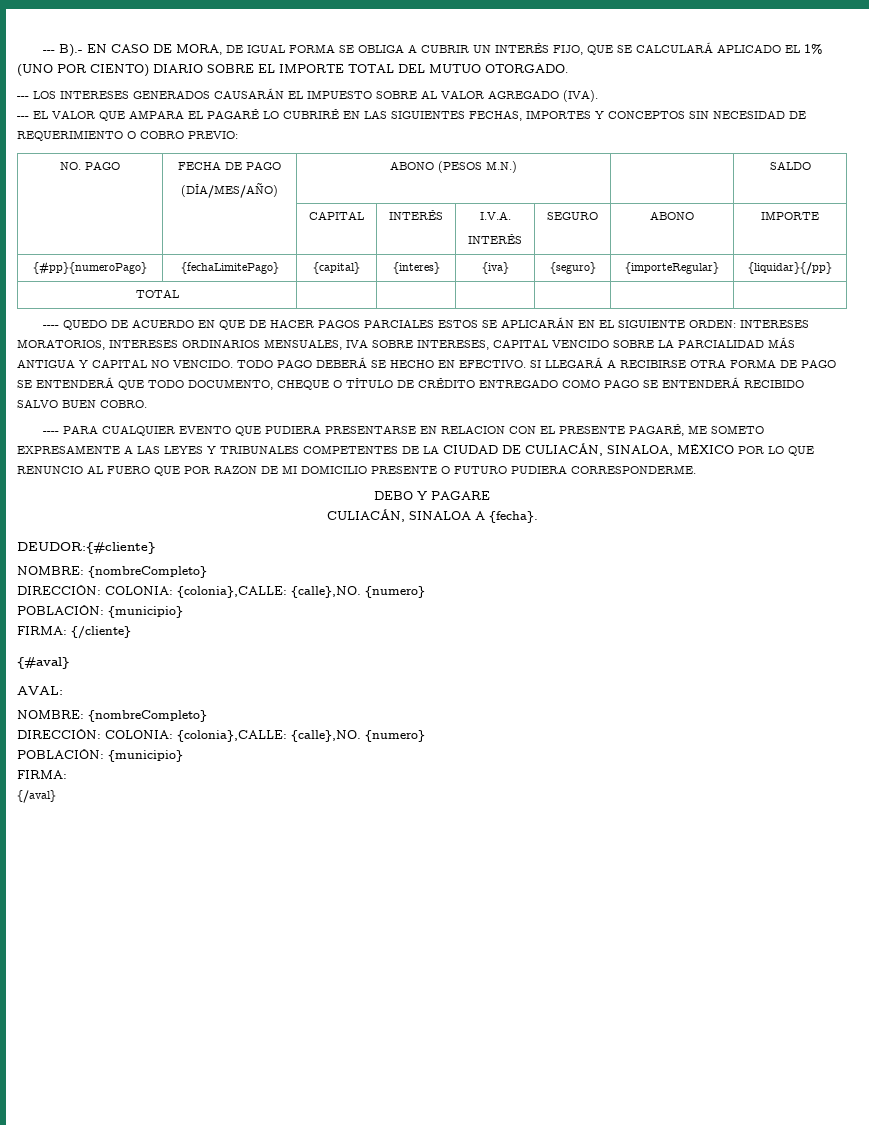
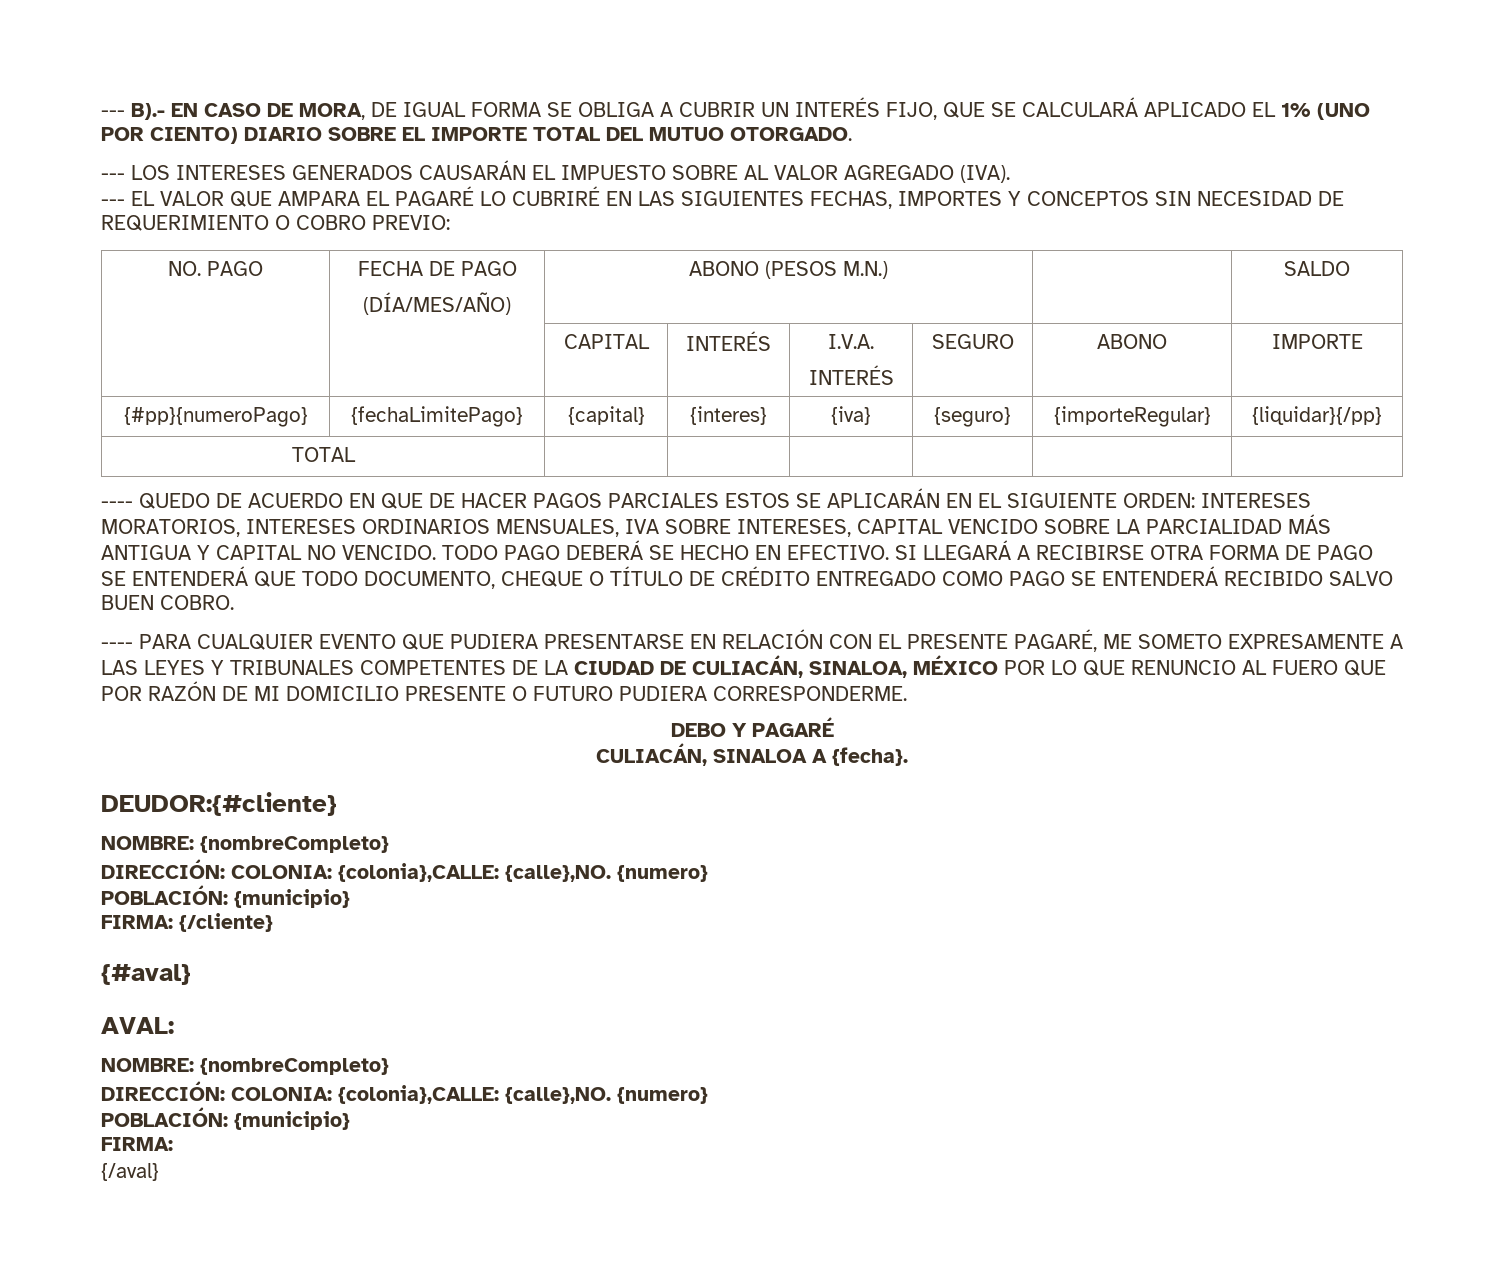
- ---- PARA CUALQUIER EVENTO QUE PUDIERA PRESENTARSE EN RELACION CON EL PRESENTE PAGARÉ, ME SOMETO EXPRESAMENTE A LAS LEYES Y TRIBUNALES COMPETENTES DE LA CIUDAD DE CULIACÁN, SINALOA, MÉXICO POR LO QUE RENUNCIO AL FUERO QUE POR RAZON DE MI DOMICILIO PRESENTE O FUTURO PUDIERA CORRESPONDERME.
+ ---- PARA CUALQUIER EVENTO QUE PUDIERA PRESENTARSE EN RELACIÓN CON EL PRESENTE PAGARÉ, ME SOMETO EXPRESAMENTE A LAS LEYES Y TRIBUNALES COMPETENTES DE LA CIUDAD DE CULIACÁN, SINALOA, MÉXICO POR LO QUE RENUNCIO AL FUERO QUE POR RAZÓN DE MI DOMICILIO PRESENTE O FUTURO PUDIERA CORRESPONDERME.
- DEBO Y PAGARE
+ DEBO Y PAGARÉ

